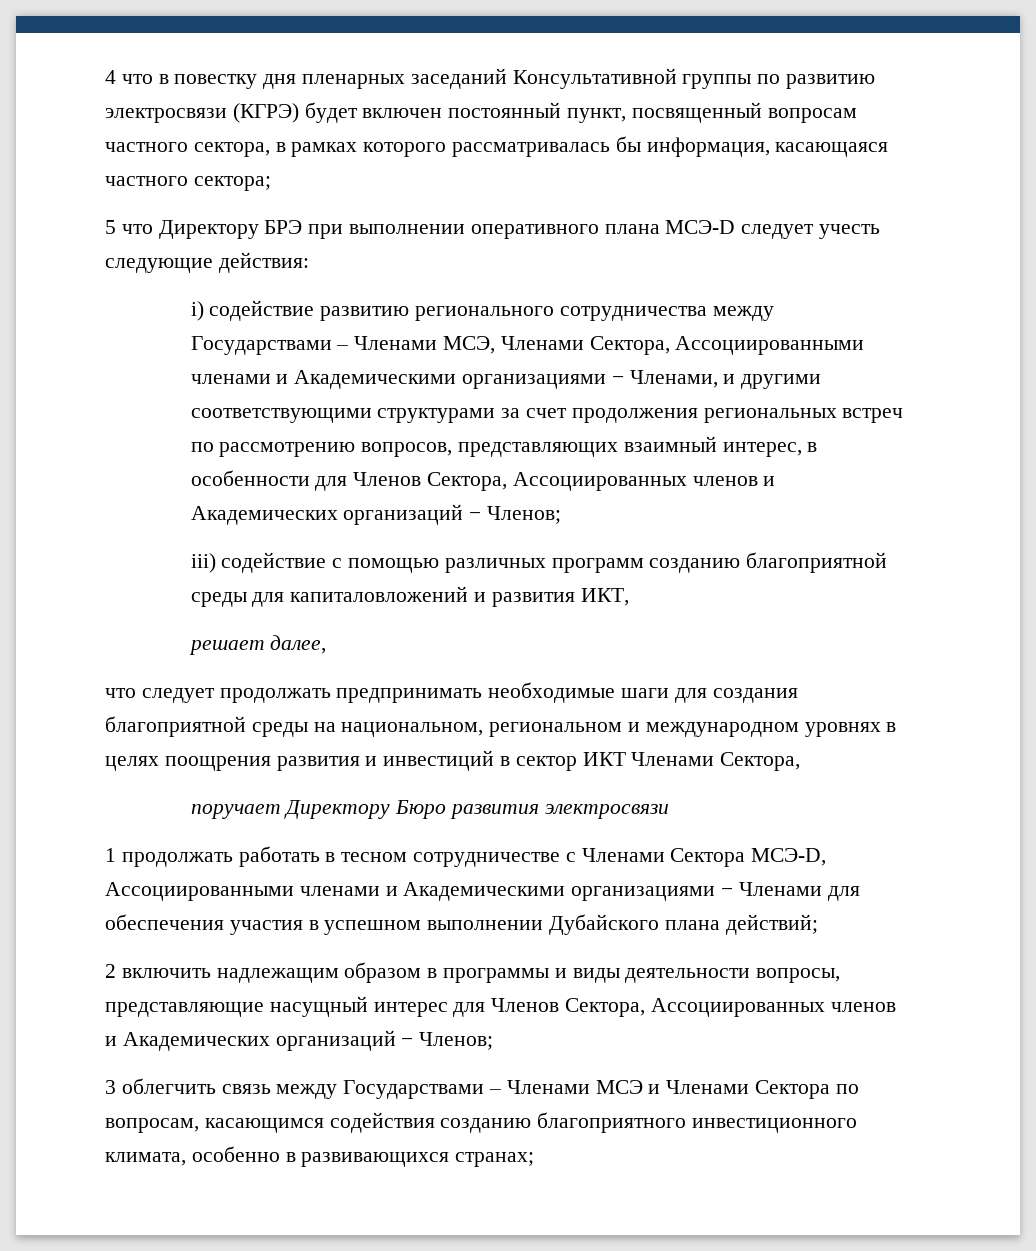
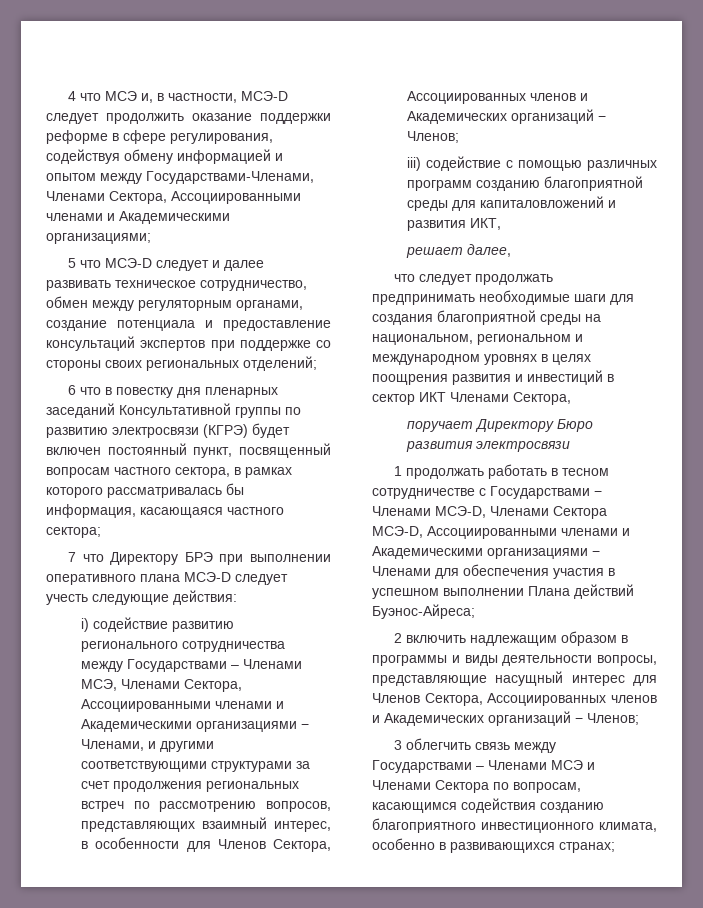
- 4 что в повестку дня пленарных заседаний Консультативной группы по развитию электросвязи (КГРЭ) будет включен постоянный пункт, посвященный вопросам частного сектора, в рамках которого рассматривалась бы информация, касающаяся частного сектора;
+ 4 что МСЭ и, в частности, МСЭ-D следует продолжить оказание поддержки реформе в сфере регулирования, содействуя обмену информацией и опытом между Государствами-Членами, Членами Сектора, Ассоциированными членами и Академическими организациями;
+ 5 что МСЭ-D следует и далее развивать техническое сотрудничество, обмен между регуляторным органами, создание потенциала и предоставление консультаций экспертов при поддержке со стороны своих региональных отделений;
+ 6 что в повестку дня пленарных заседаний Консультативной группы по развитию электросвязи (КГРЭ) будет включен постоянный пункт, посвященный вопросам частного сектора, в рамках которого рассматривалась бы информация, касающаяся частного сектора;
- 5 что Директору БРЭ при выполнении оперативного плана МСЭ-D следует учесть следующие действия:
+ 7 что Директору БРЭ при выполнении оперативного плана МСЭ-D следует учесть следующие действия:
- 1 продолжать работать в тесном сотрудничестве с Членами Сектора МСЭ-D, Ассоциированными членами и Академическими организациями − Членами для обеспечения участия в успешном выполнении Дубайского плана действий;
+ 1 продолжать работать в тесном сотрудничестве с Государствами − Членами МСЭ-D, Членами Сектора МСЭ-D, Ассоциированными членами и Академическими организациями − Членами для обеспечения участия в успешном выполнении Плана действий Буэнос-Айреса;

